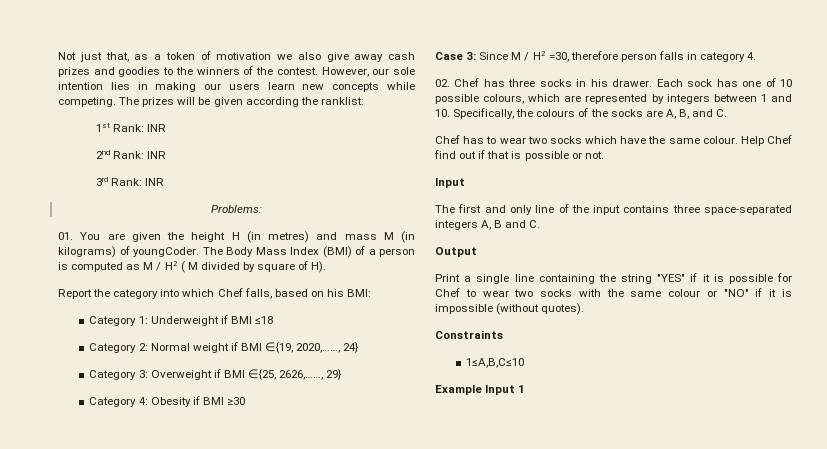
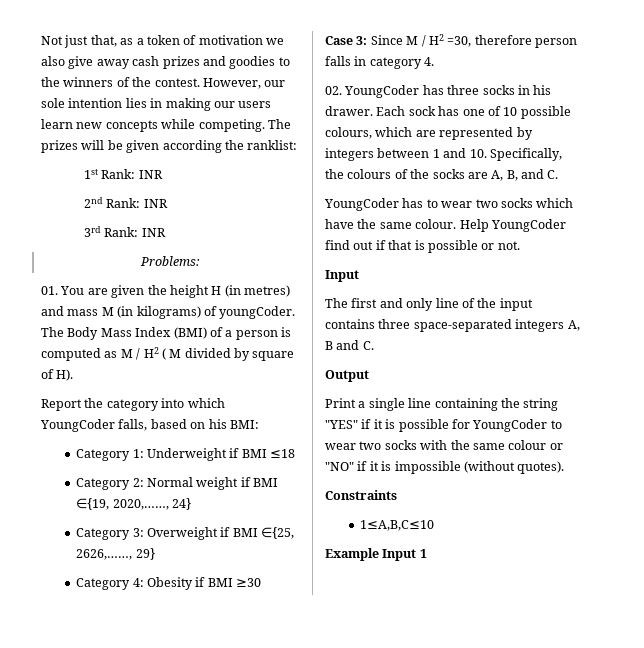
- Report the category into which Chef falls, based on his BMI:
+ Report the category into which YoungCoder falls, based on his BMI:
- 02. Chef has three socks in his drawer.
+ 02. YoungCoder has three socks in his drawer.
- Chef has to wear two socks which have the same colour.
+ YoungCoder has to wear two socks which have the same colour.
- Help Chef find out if that is possible or not.
+ Help YoungCoder find out if that is possible or not.
- Print a single line containing the string "YES" if it is possible for Chef to wear two socks with the same colour or "NO" if it is impossible (without quotes).
+ Print a single line containing the string "YES" if it is possible for YoungCoder to wear two socks with the same colour or "NO" if it is impossible (without quotes).

